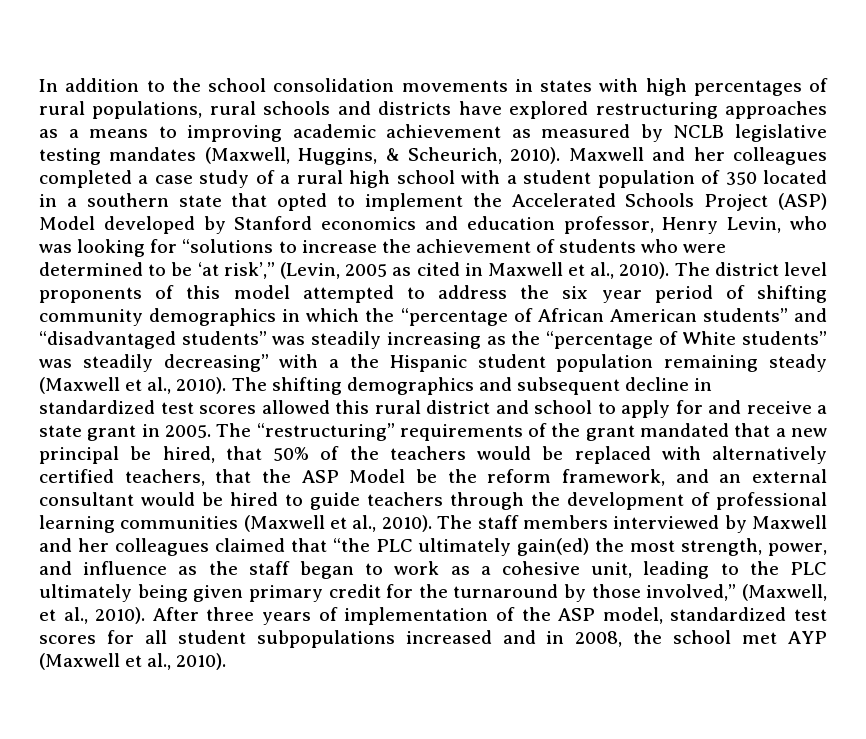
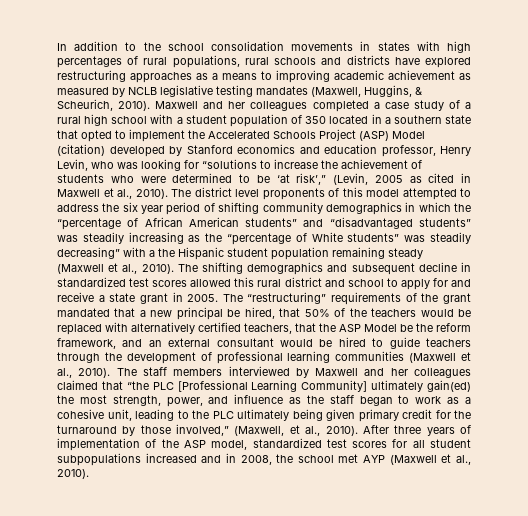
- Maxwell and her colleagues completed a case study of a rural high school with a student population of 350 located in a southern state that opted to implement the Accelerated Schools Project (ASP) Model developed by Stanford economics and education professor, Henry Levin, who was looking for “solutions to increase the achievement of students who were determined to be ‘at risk’,” (Levin, 2005 as cited in Maxwell et al., 2010).
+ Maxwell and her colleagues completed a case study of a rural high school with a student population of 350 located in a southern state that opted to implement the Accelerated Schools Project (ASP) Model (citation) developed by Stanford economics and education professor, Henry Levin, who was looking for “solutions to increase the achievement of students who were determined to be ‘at risk’,” (Levin, 2005 as cited in Maxwell et al., 2010).
- The staff members interviewed by Maxwell and her colleagues claimed that “the PLC ultimately gain(ed) the most strength, power, and influence as the staff began to work as a cohesive unit, leading to the PLC ultimately being given primary credit for the turnaround by those involved,” (Maxwell, et al., 2010).
+ The staff members interviewed by Maxwell and her colleagues claimed that “the PLC [Professional Learning Community] ultimately gain(ed) the most strength, power, and influence as the staff began to work as a cohesive unit, leading to the PLC ultimately being given primary credit for the turnaround by those involved,” (Maxwell, et al., 2010).

